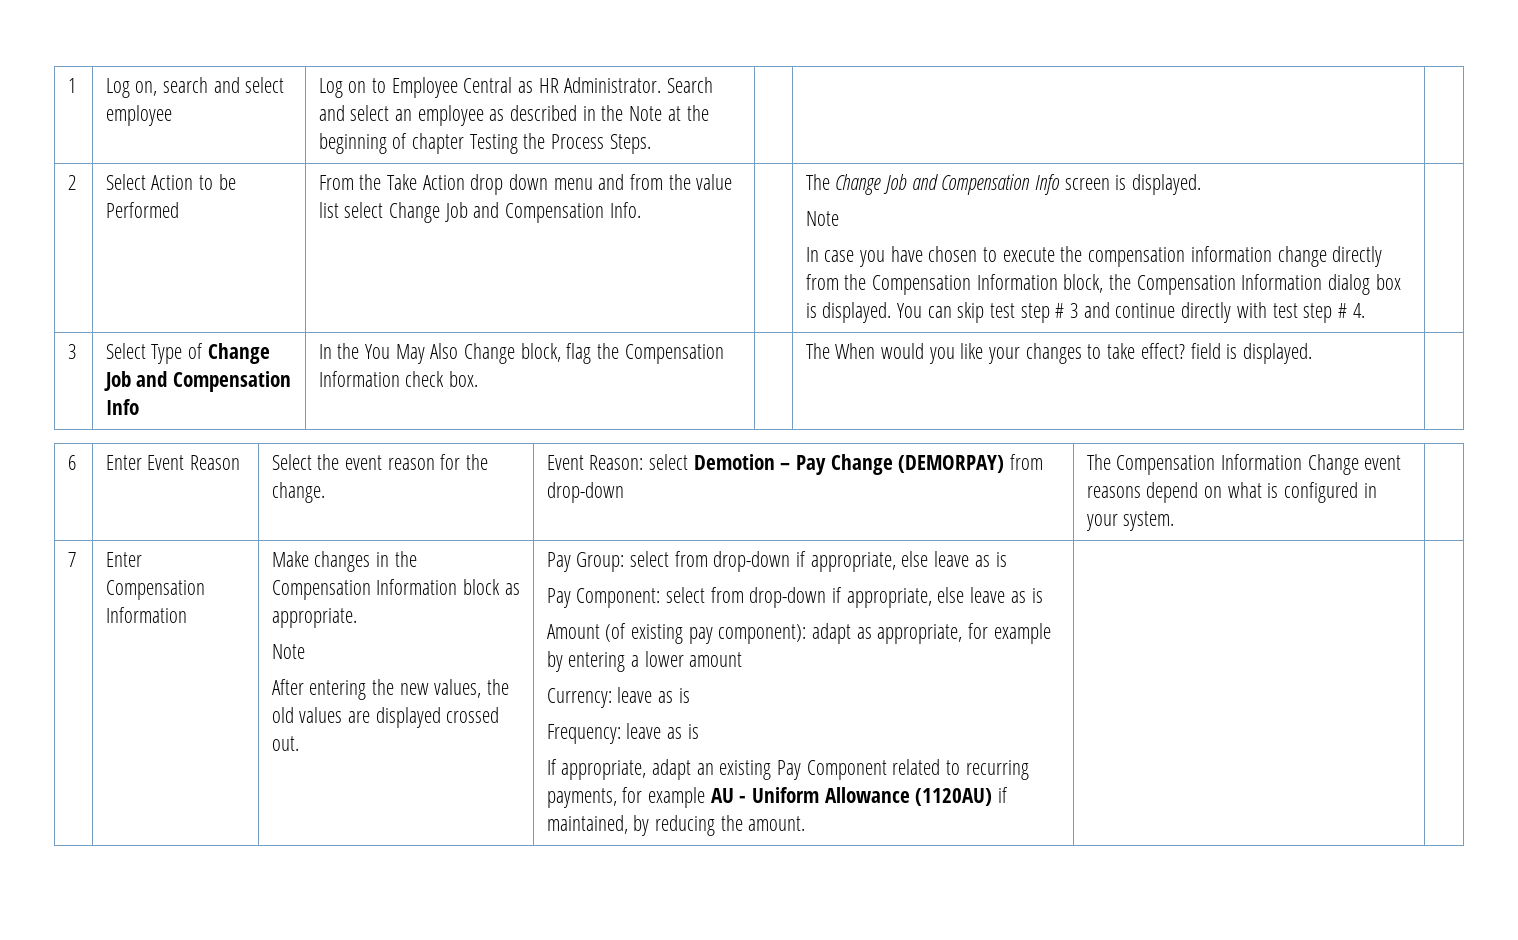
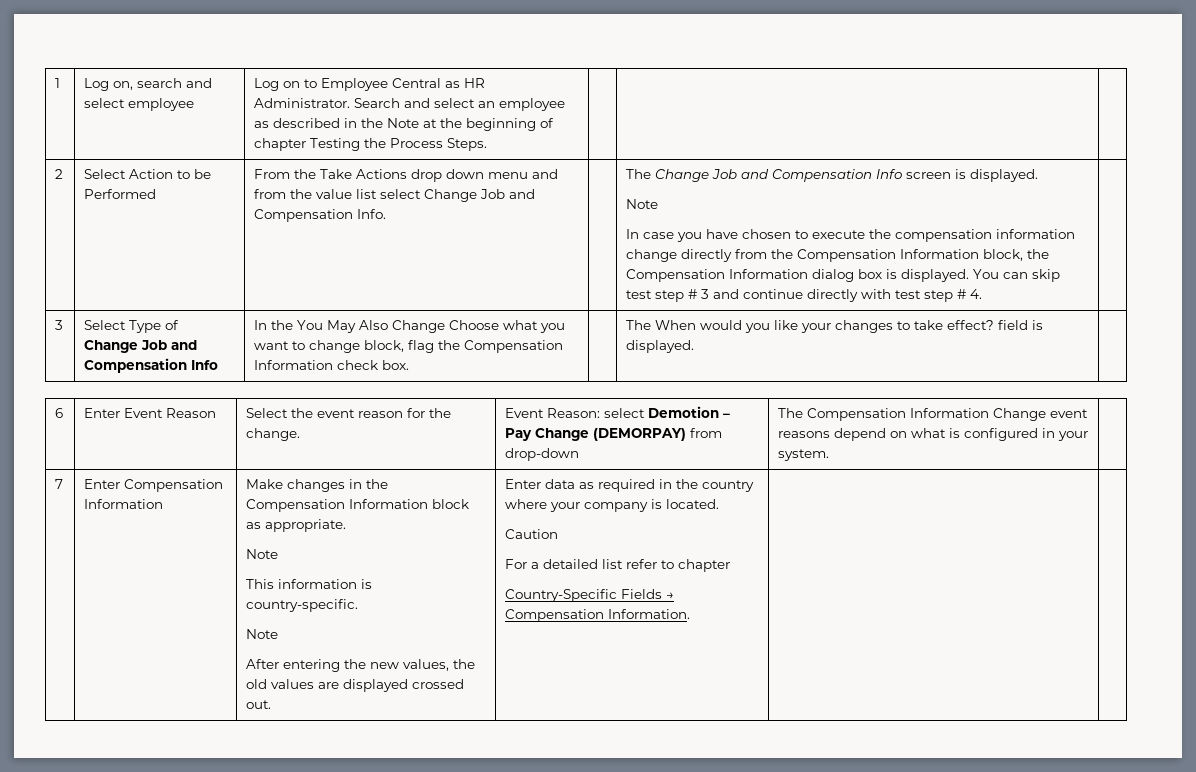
- From the Take Action drop down menu and from the value list select Change Job and Compensation Info.
+ From the Take Actions drop down menu and from the value list select Change Job and Compensation Info.
- In the You May Also Change block, flag the Compensation Information check box.
+ In the You May Also Change Choose what you want to change block, flag the Compensation Information check box.
+ This information is country-specific.
+ Note
- Pay Group: select from drop-down if appropriate, else leave as is
- Pay Component: select from drop-down if appropriate, else leave as is
- Amount (of existing pay component): adapt as appropriate, for example by entering a lower amount
- Currency: leave as is
- Frequency: leave as is
- If appropriate, adapt an existing Pay Component related to recurring payments, for example AU - Uniform Allowance (1120AU) if maintained, by reducing the amount.
+ Enter data as required in the country where your company is located.
+ Caution
+ For a detailed list refer to chapter
+ Country-Specific Fields → Compensation Information.

